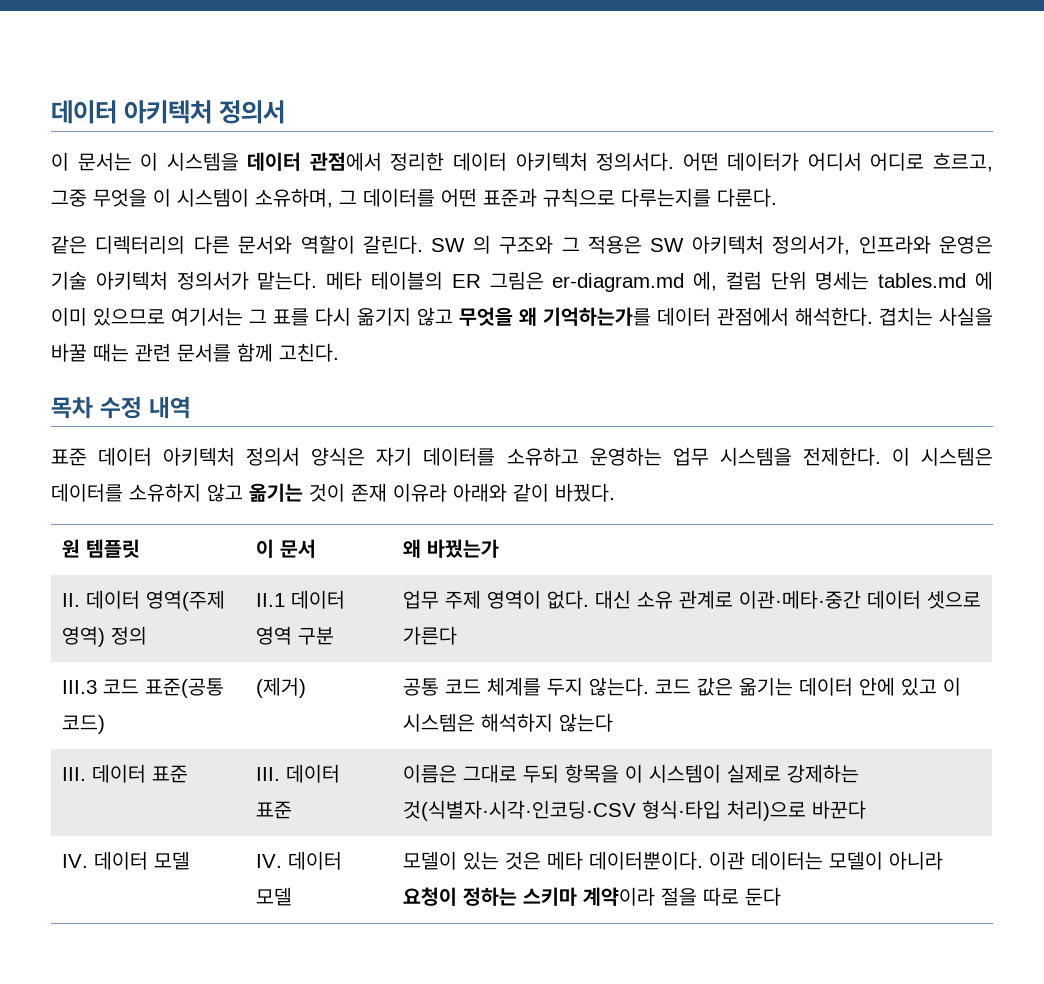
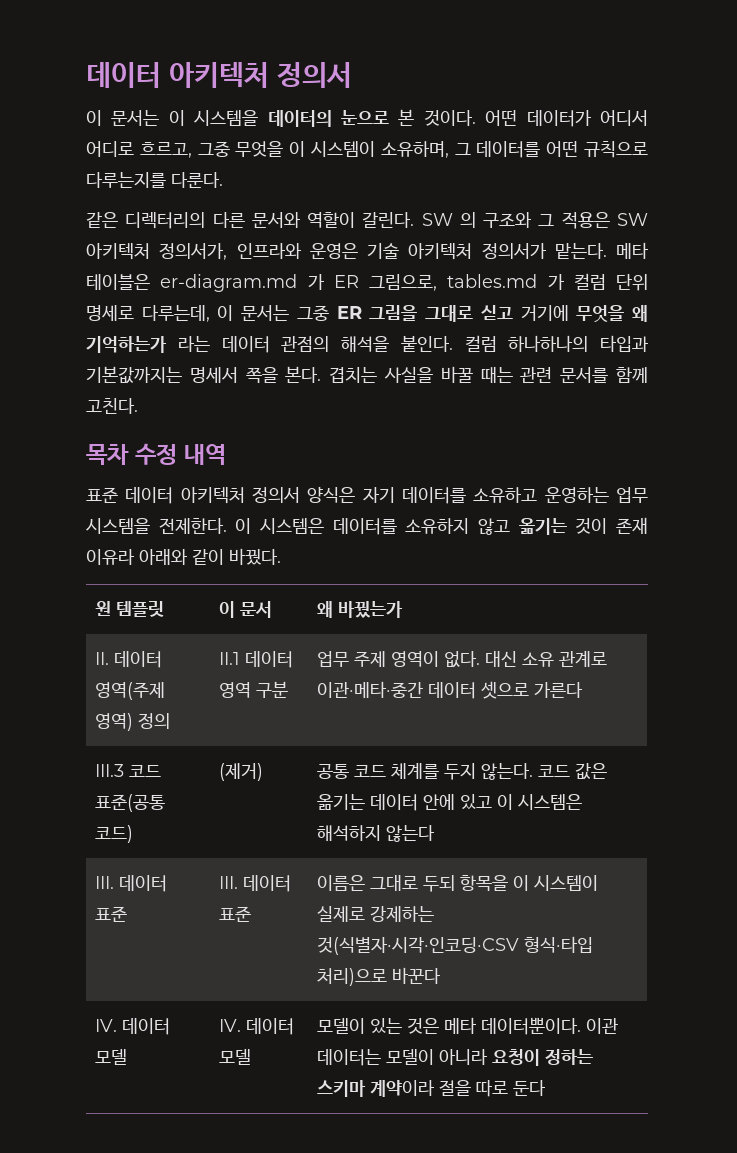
- 이 문서는 이 시스템을 데이터 관점에서 정리한 데이터 아키텍처 정의서다.
+ 이 문서는 이 시스템을 데이터의 눈으로 본 것이다.
- 어떤 데이터가 어디서 어디로 흐르고, 그중 무엇을 이 시스템이 소유하며, 그 데이터를 어떤 표준과 규칙으로 다루는지를 다룬다.
+ 어떤 데이터가 어디서 어디로 흐르고, 그중 무엇을 이 시스템이 소유하며, 그 데이터를 어떤 규칙으로 다루는지를 다룬다.
- 메타 테이블의 ER 그림은 er-diagram.md 에, 컬럼 단위 명세는 tables.md 에 이미 있으므로 여기서는 그 표를 다시 옮기지 않고 무엇을 왜 기억하는가를 데이터 관점에서 해석한다.
+ 메타 테이블은 er-diagram.md 가 ER 그림으로, tables.md 가 컬럼 단위 명세로 다루는데, 이 문서는 그중 ER 그림을 그대로 싣고 거기에 무엇을 왜 기억하는가 라는 데이터 관점의 해석을 붙인다. 컬럼 하나하나의 타입과 기본값까지는 명세서 쪽을 본다.

